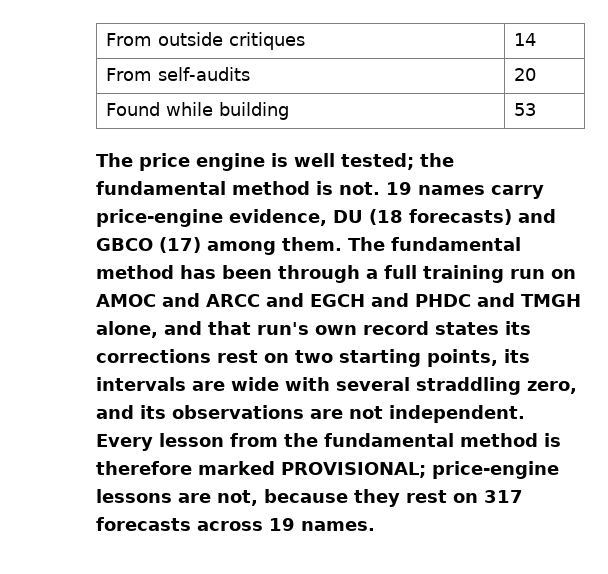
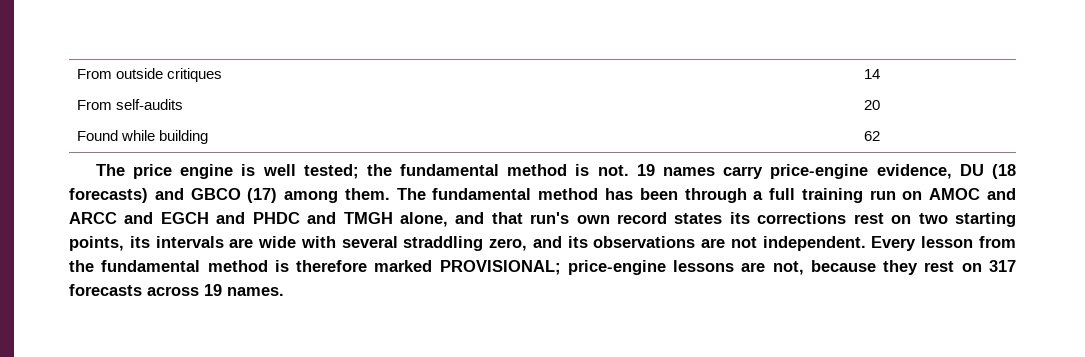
- Found while building | 53
+ Found while building | 62

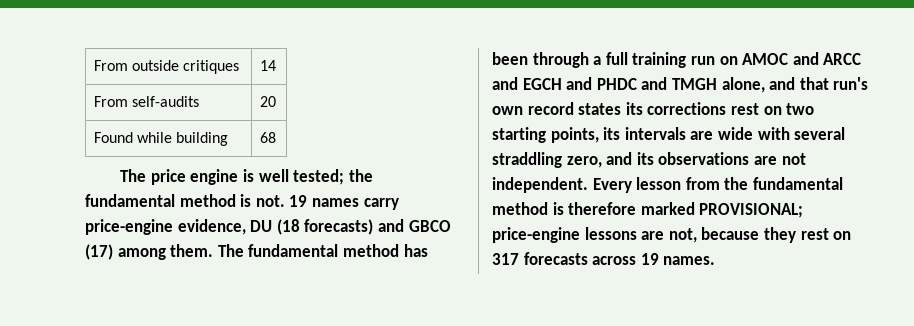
- Found while building | 62
+ Found while building | 68

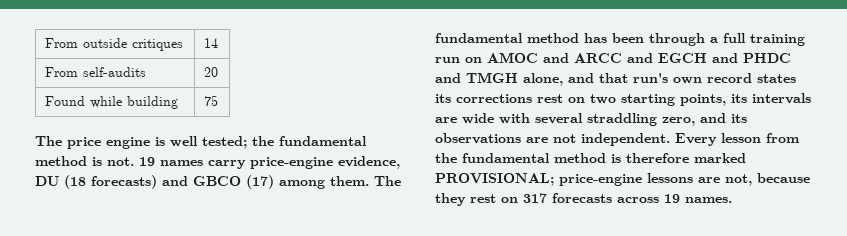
- Found while building | 68
+ Found while building | 75

